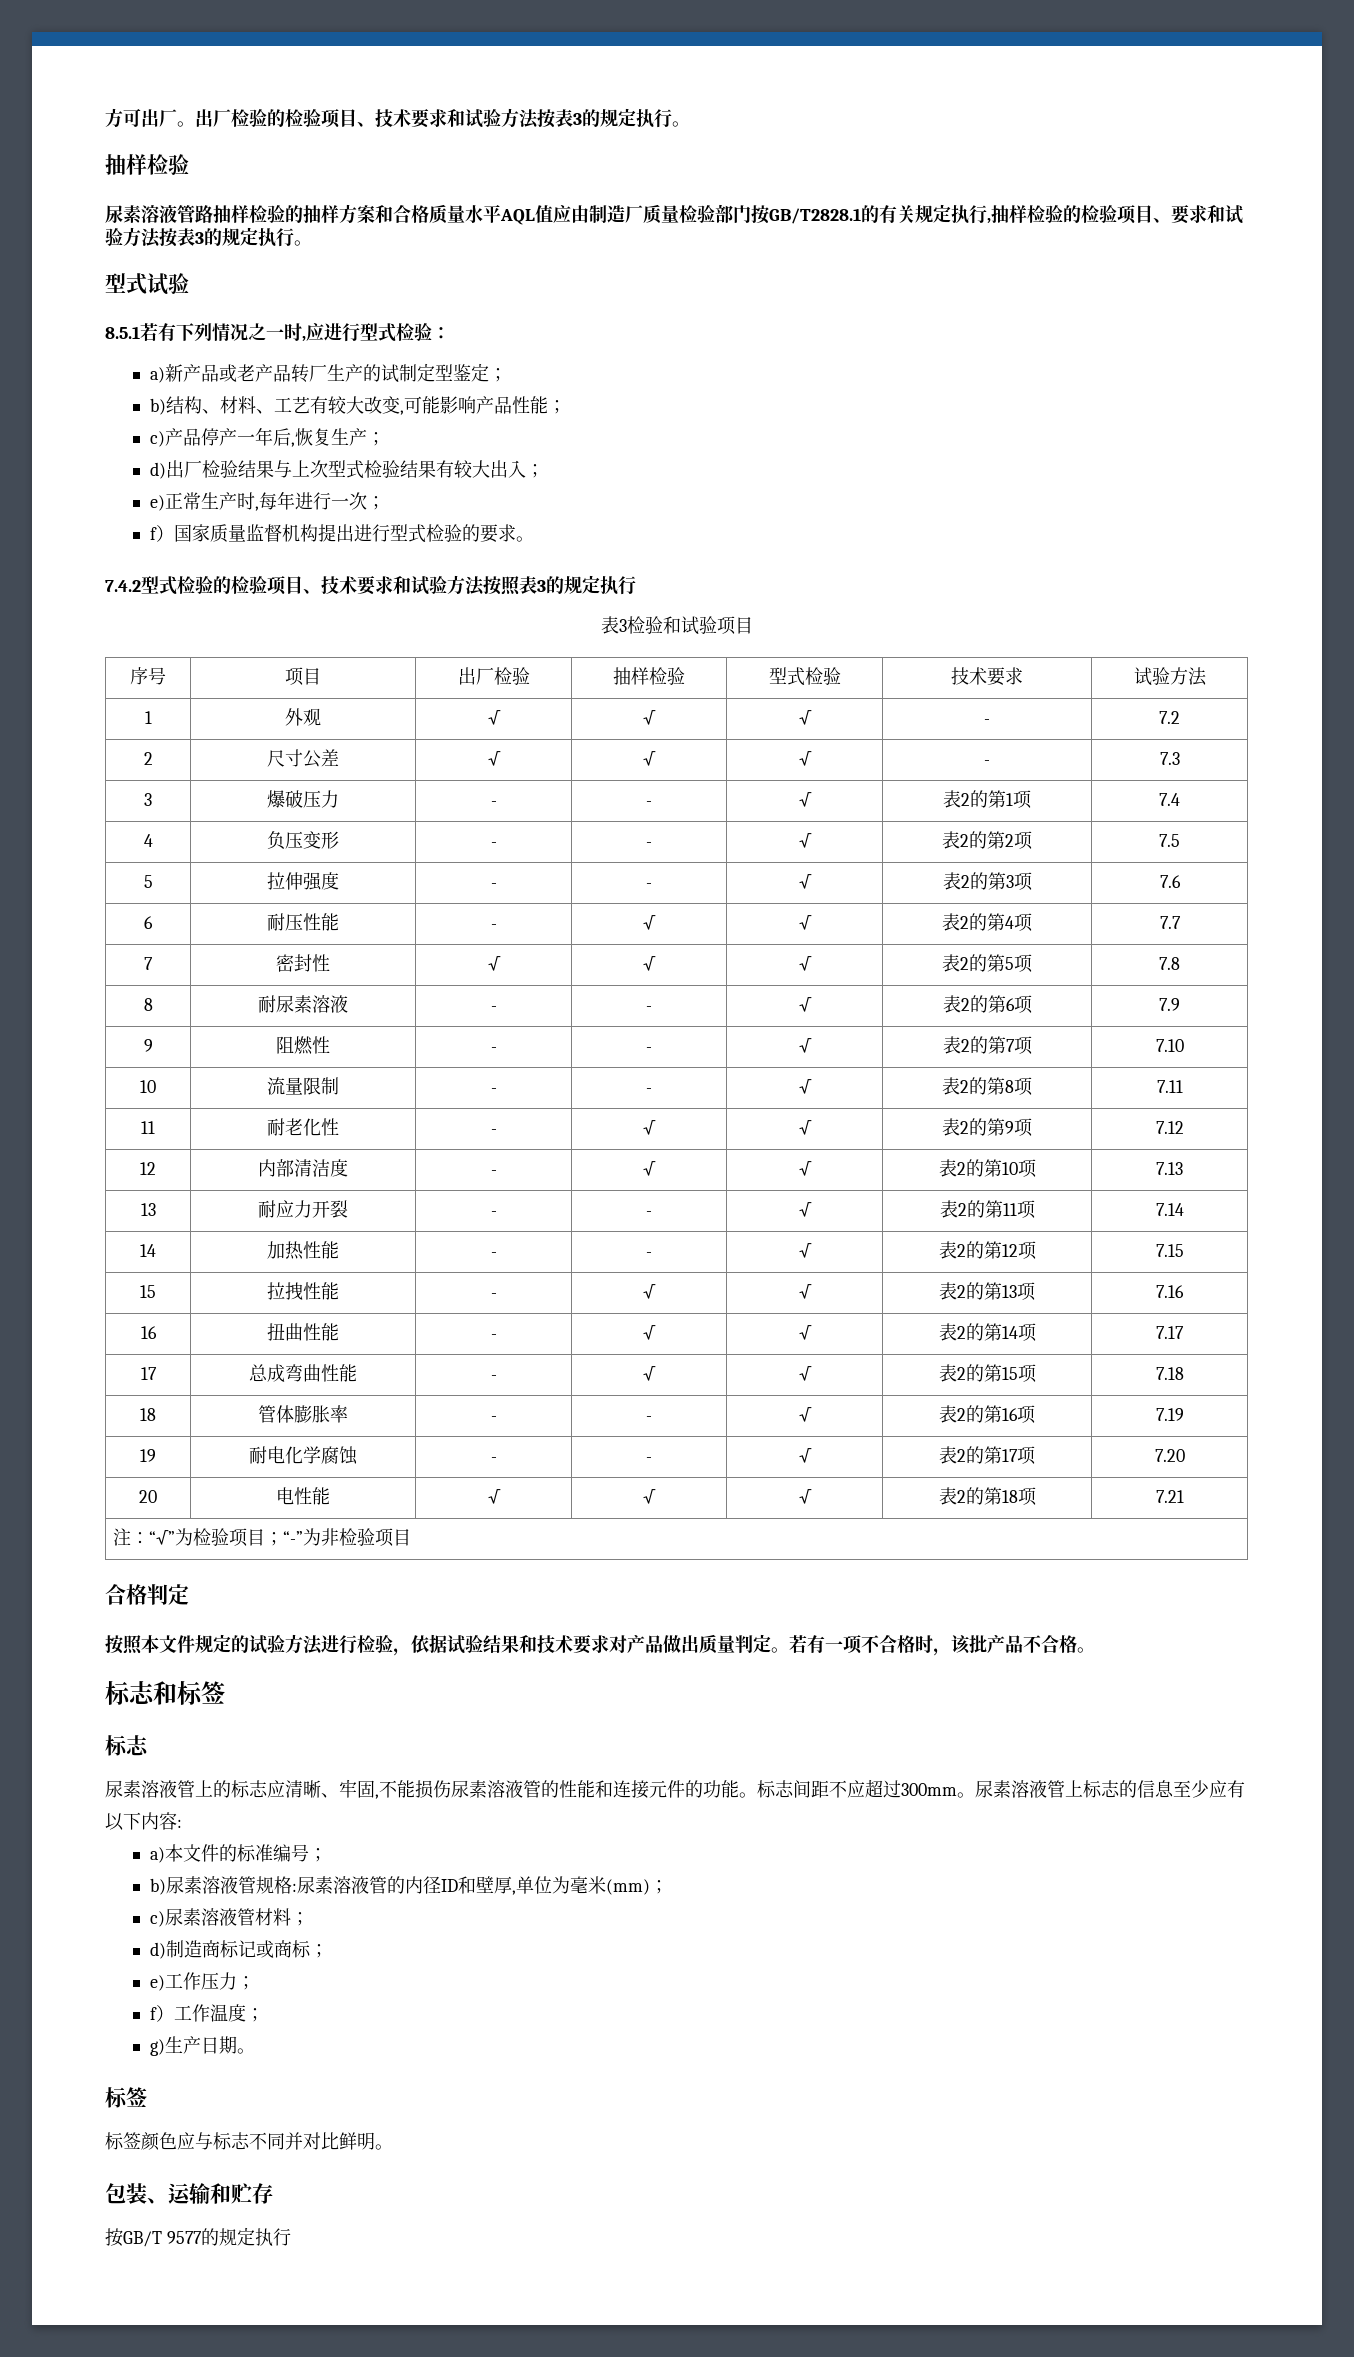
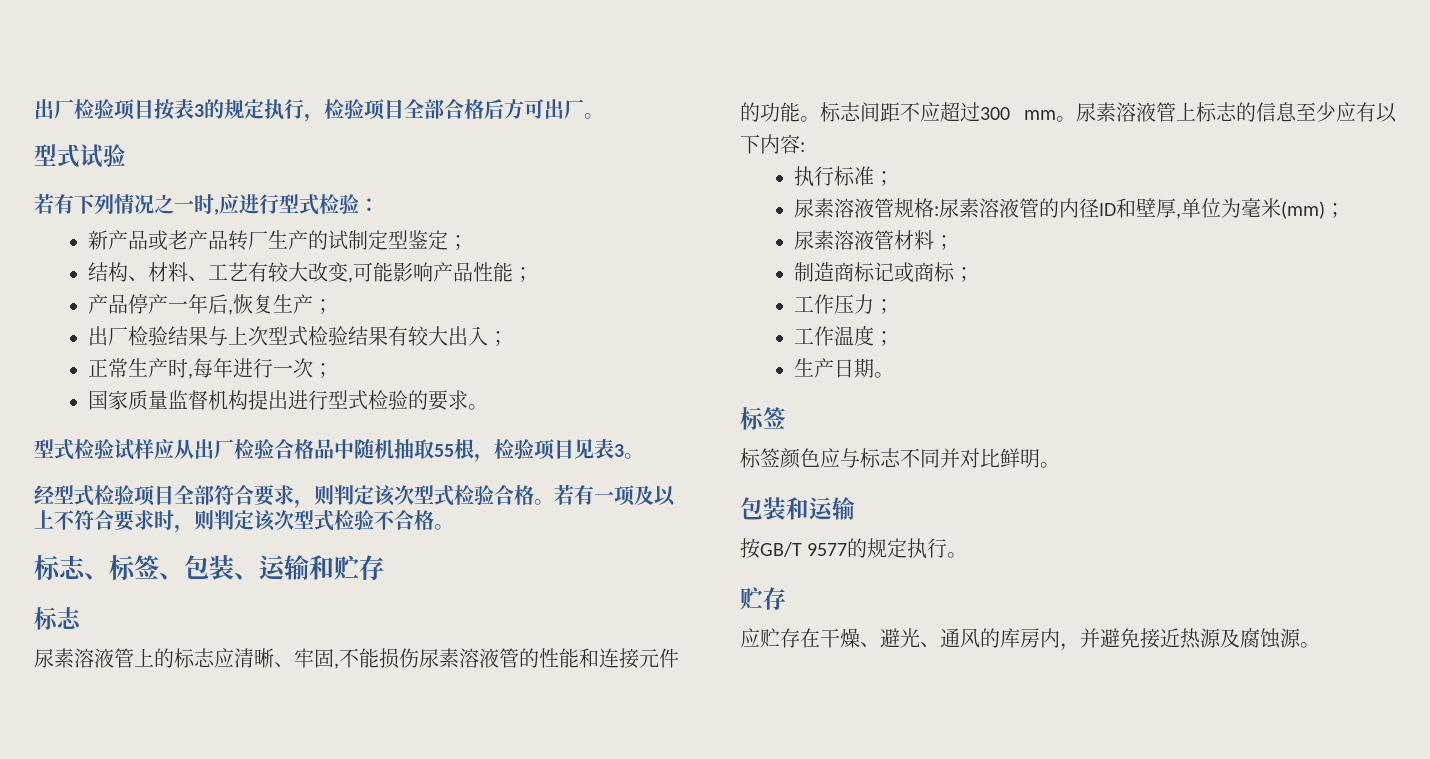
- 方可出厂。出厂检验的检验项目、技术要求和试验方法按表3的规定执行。
- 抽样检验
- 尿素溶液管路抽样检验的抽样方案和合格质量水平AQL值应由制造厂质量检验部门按GB/T2828.1的有关规定执行,抽样检验的检验项目、要求和试验方法按表3的规定执行。
+ 出厂检验项目按表3的规定执行，检验项目全部合格后方可出厂。
- 8.5.1若有下列情况之一时,应进行型式检验：
+ 若有下列情况之一时,应进行型式检验：
- a)新产品或老产品转厂生产的试制定型鉴定；
+ 新产品或老产品转厂生产的试制定型鉴定；
- b)结构、材料、工艺有较大改变,可能影响产品性能；
+ 结构、材料、工艺有较大改变,可能影响产品性能；
- c)产品停产一年后,恢复生产；
+ 产品停产一年后,恢复生产；
- d)出厂检验结果与上次型式检验结果有较大出入；
+ 出厂检验结果与上次型式检验结果有较大出入；
- e)正常生产时,每年进行一次；
+ 正常生产时,每年进行一次；
- f）国家质量监督机构提出进行型式检验的要求。
+ 国家质量监督机构提出进行型式检验的要求。
- 7.4.2型式检验的检验项目、技术要求和试验方法按照表3的规定执行
- 表3检验和试验项目
- 序号 | 项目 | 出厂检验 | 抽样检验 | 型式检验 | 技术要求 | 试验方法
- 1 | 外观 | √ | √ | √ | - | 7.2
- 2 | 尺寸公差 | √ | √ | √ | - | 7.3
- 3 | 爆破压力 | - | - | √ | 表2的第1项 | 7.4
- 4 | 负压变形 | - | - | √ | 表2的第2项 | 7.5
- 5 | 拉伸强度 | - | - | √ | 表2的第3项 | 7.6
- 6 | 耐压性能 | - | √ | √ | 表2的第4项 | 7.7
- 7 | 密封性 | √ | √ | √ | 表2的第5项 | 7.8
- 8 | 耐尿素溶液 | - | - | √ | 表2的第6项 | 7.9
- 9 | 阻燃性 | - | - | √ | 表2的第7项 | 7.10
- 10 | 流量限制 | - | - | √ | 表2的第8项 | 7.11
- 11 | 耐老化性 | - | √ | √ | 表2的第9项 | 7.12
- 12 | 内部清洁度 | - | √ | √ | 表2的第10项 | 7.13
- 13 | 耐应力开裂 | - | - | √ | 表2的第11项 | 7.14
- 14 | 加热性能 | - | - | √ | 表2的第12项 | 7.15
- 15 | 拉拽性能 | - | √ | √ | 表2的第13项 | 7.16
- 16 | 扭曲性能 | - | √ | √ | 表2的第14项 | 7.17
- 17 | 总成弯曲性能 | - | √ | √ | 表2的第15项 | 7.18
- 18 | 管体膨胀率 | - | - | √ | 表2的第16项 | 7.19
- 19 | 耐电化学腐蚀 | - | - | √ | 表2的第17项 | 7.20
- 20 | 电性能 | √ | √ | √ | 表2的第18项 | 7.21
- 注：“√”为检验项目；“-”为非检验项目
- 合格判定
- 按照本文件规定的试验方法进行检验，依据试验结果和技术要求对产品做出质量判定。若有一项不合格时，该批产品不合格。
+ 型式检验试样应从出厂检验合格品中随机抽取55根，检验项目见表3。
+ 经型式检验项目全部符合要求，则判定该次型式检验合格。若有一项及以上不符合要求时，则判定该次型式检验不合格。
- 标志和标签
+ 标志、标签、包装、运输和贮存
- 标志间距不应超过300mm。
+ 标志间距不应超过300 mm。
- a)本文件的标准编号；
- b)尿素溶液管规格:尿素溶液管的内径ID和壁厚,单位为毫米(mm)；
+ 执行标准；
+ 尿素溶液管规格:尿素溶液管的内径ID和壁厚,单位为毫米(mm)；
- c)尿素溶液管材料；
+ 尿素溶液管材料；
- d)制造商标记或商标；
+ 制造商标记或商标；
- e)工作压力；
+ 工作压力；
- f）工作温度；
+ 工作温度；
- g)生产日期。
+ 生产日期。
- 包装、运输和贮存
+ 包装和运输
- 按GB/T 9577的规定执行
+ 按GB/T 9577的规定执行。
+ 贮存
+ 应贮存在干燥、避光、通风的库房内，并避免接近热源及腐蚀源。

